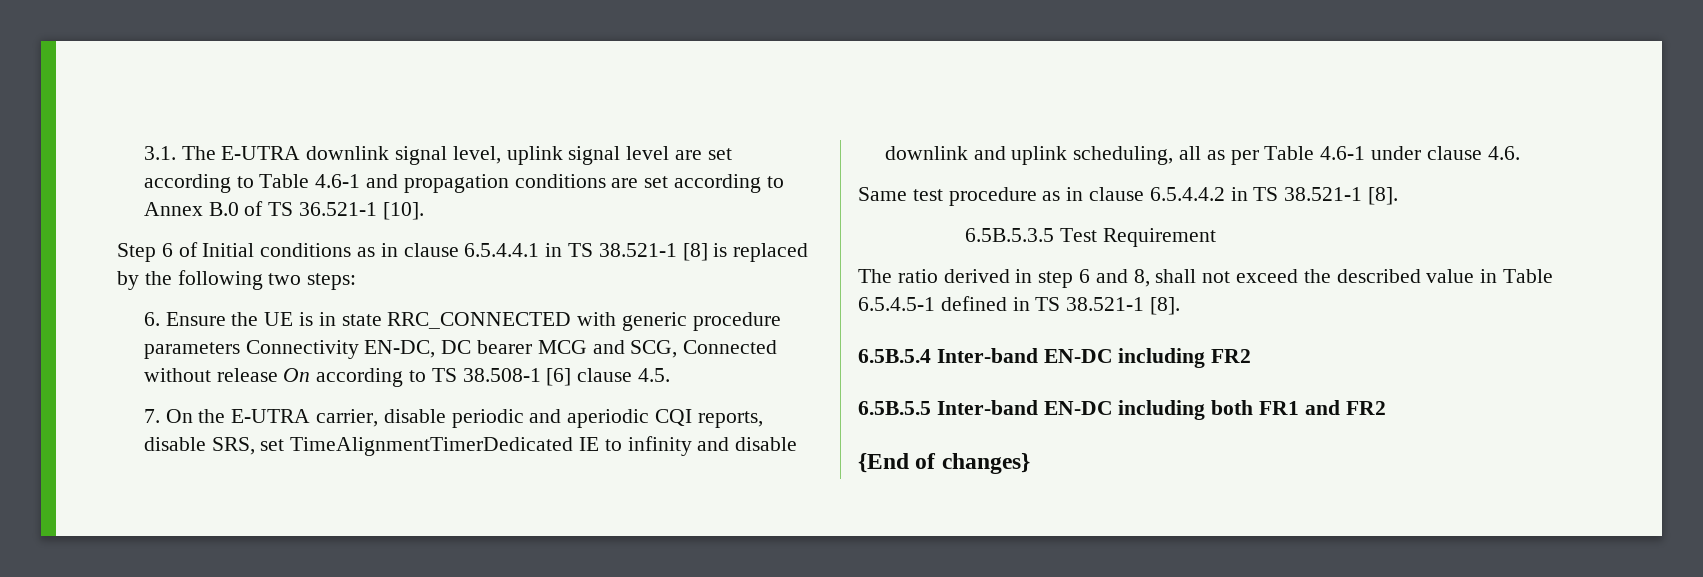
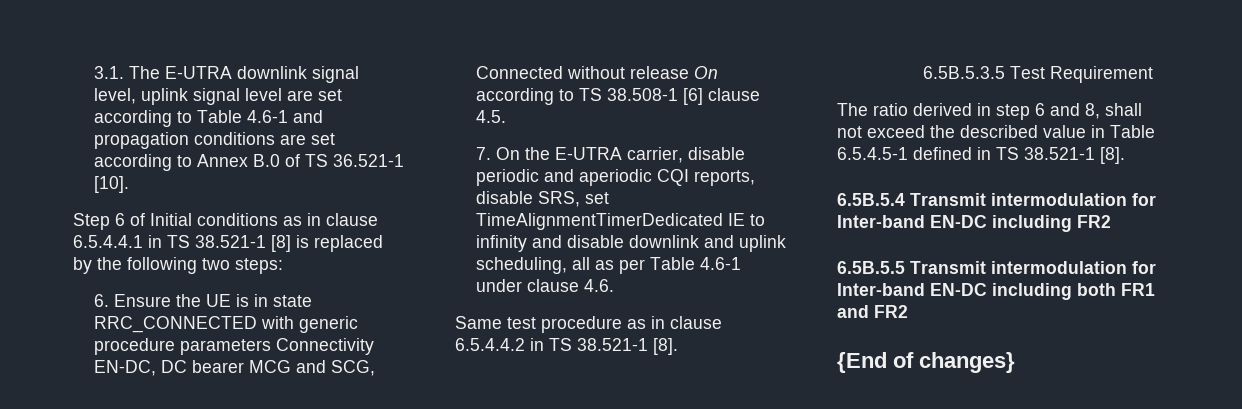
- 6.5B.5.4 Inter-band EN-DC including FR2
+ 6.5B.5.4 Transmit intermodulation for Inter-band EN-DC including FR2
- 6.5B.5.5 Inter-band EN-DC including both FR1 and FR2
+ 6.5B.5.5 Transmit intermodulation for Inter-band EN-DC including both FR1 and FR2

